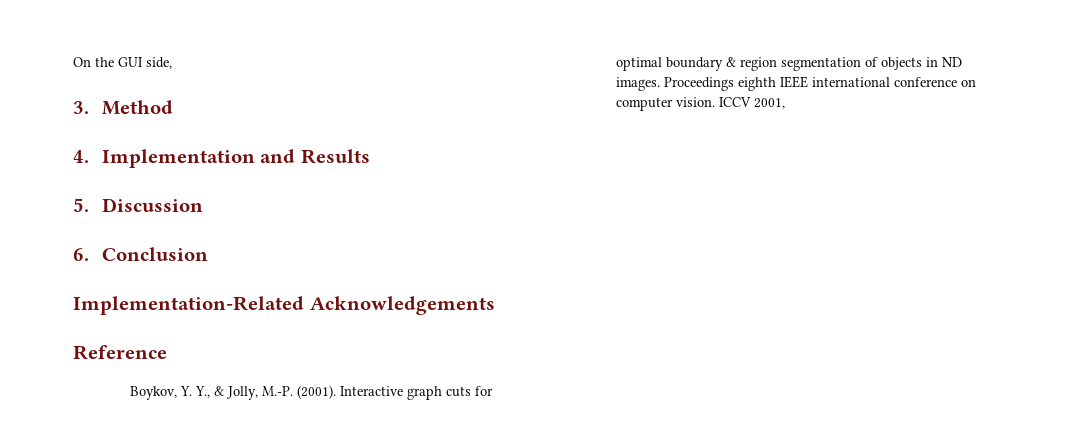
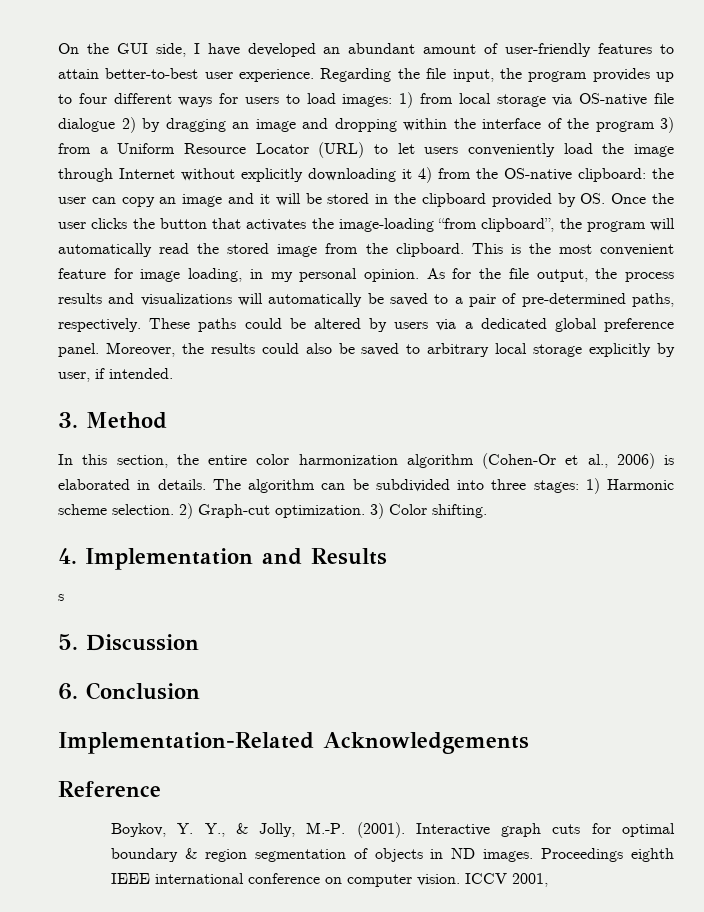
- On the GUI side,
+ On the GUI side, I have developed an abundant amount of user-friendly features to attain better-to-best user experience. Regarding the file input, the program provides up to four different ways for users to load images: 1) from local storage via OS-native file dialogue 2) by dragging an image and dropping within the interface of the program 3) from a Uniform Resource Locator (URL) to let users conveniently load the image through Internet without explicitly downloading it 4) from the OS-native clipboard: the user can copy an image and it will be stored in the clipboard provided by OS. Once the user clicks the button that activates the image-loading “from clipboard”, the program will automatically read the stored image from the clipboard. This is the most convenient feature for image loading, in my personal opinion. As for the file output, the process results and visualizations will automatically be saved to a pair of pre-determined paths, respectively. These paths could be altered by users via a dedicated global preference panel. Moreover, the results could also be saved to arbitrary local storage explicitly by user, if intended.
  3. Method
+ In this section, the entire color harmonization algorithm (Cohen-Or et al., 2006) is elaborated in details. The algorithm can be subdivided into three stages: 1) Harmonic scheme selection. 2) Graph-cut optimization. 3) Color shifting.
+ s

